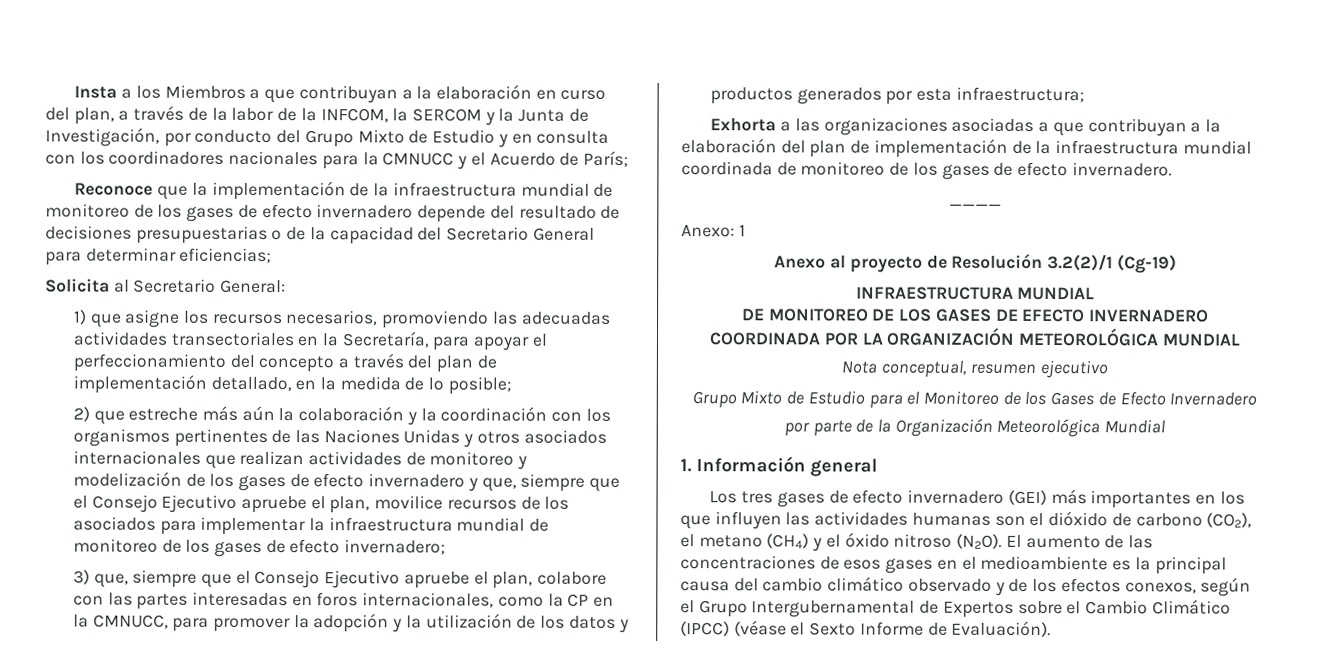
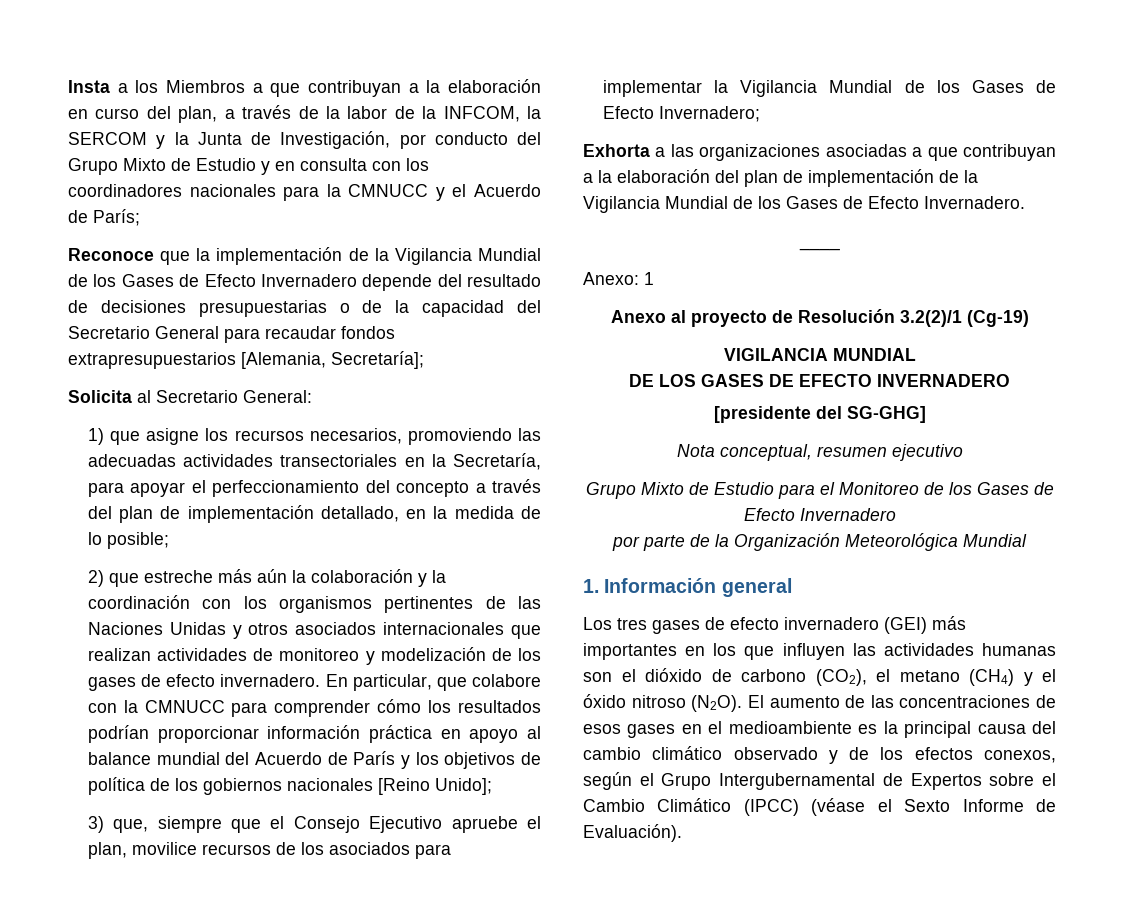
- Reconoce que la implementación de la infraestructura mundial de monitoreo de los gases de efecto invernadero depende del resultado de decisiones presupuestarias o de la capacidad del Secretario General para determinar eficiencias;
+ Reconoce que la implementación de la Vigilancia Mundial de los Gases de Efecto Invernadero depende del resultado de decisiones presupuestarias o de la capacidad del Secretario General para recaudar fondos extrapresupuestarios [Alemania, Secretaría];
- 2) que estreche más aún la colaboración y la coordinación con los organismos pertinentes de las Naciones Unidas y otros asociados internacionales que realizan actividades de monitoreo y modelización de los gases de efecto invernadero y que, siempre que el Consejo Ejecutivo apruebe el plan, movilice recursos de los asociados para implementar la infraestructura mundial de monitoreo de los gases de efecto invernadero;
- 3) que, siempre que el Consejo Ejecutivo apruebe el plan, colabore con las partes interesadas en foros internacionales, como la CP en la CMNUCC, para promover la adopción y la utilización de los datos y productos generados por esta infraestructura;
+ 2) que estreche más aún la colaboración y la coordinación con los organismos pertinentes de las Naciones Unidas y otros asociados internacionales que realizan actividades de monitoreo y modelización de los gases de efecto invernadero. En particular, que colabore con la CMNUCC para comprender cómo los resultados podrían proporcionar información práctica en apoyo al balance mundial del Acuerdo de París y los objetivos de política de los gobiernos nacionales [Reino Unido];
+ 3) que, siempre que el Consejo Ejecutivo apruebe el plan, movilice recursos de los asociados para implementar la Vigilancia Mundial de los Gases de Efecto Invernadero;
- Exhorta a las organizaciones asociadas a que contribuyan a la elaboración del plan de implementación de la infraestructura mundial coordinada de monitoreo de los gases de efecto invernadero.
+ Exhorta a las organizaciones asociadas a que contribuyan a la elaboración del plan de implementación de la Vigilancia Mundial de los Gases de Efecto Invernadero.
- INFRAESTRUCTURA MUNDIAL
+ VIGILANCIA MUNDIAL
- DE MONITOREO DE LOS GASES DE EFECTO INVERNADERO
+ DE LOS GASES DE EFECTO INVERNADERO
- COORDINADA POR LA ORGANIZACIÓN METEOROLÓGICA MUNDIAL
+ [presidente del SG-GHG]

